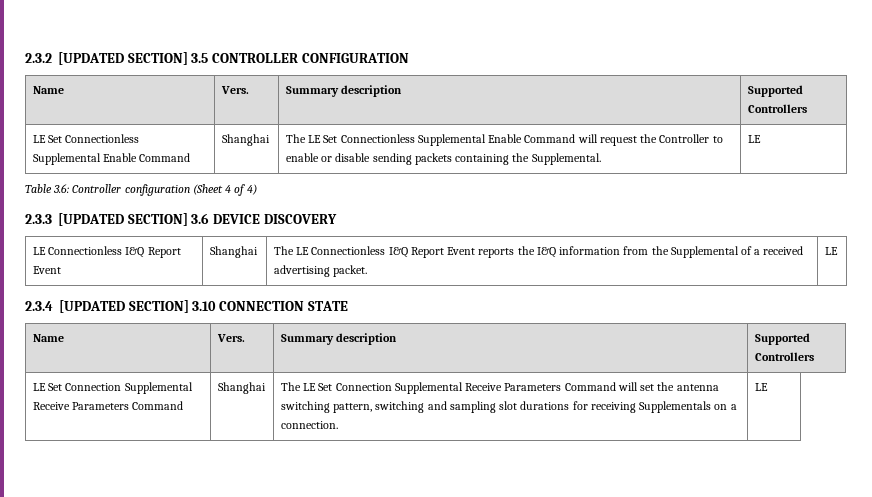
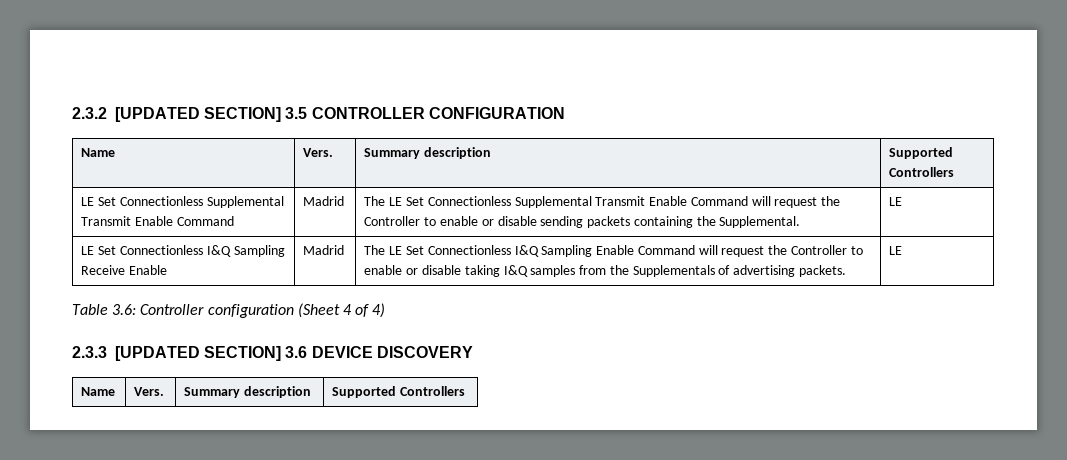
- LE Set Connectionless Supplemental Enable Command | Shanghai | The LE Set Connectionless Supplemental Enable Command will request the Controller to enable or disable sending packets containing the Supplemental. | LE
+ LE Set Connectionless Supplemental Transmit Enable Command | Madrid | The LE Set Connectionless Supplemental Transmit Enable Command will request the Controller to enable or disable sending packets containing the Supplemental. | LE
+ LE Set Connectionless I&Q Sampling Receive Enable | Madrid | The LE Set Connectionless I&Q Sampling Enable Command will request the Controller to enable or disable taking I&Q samples from the Supplementals of advertising packets. | LE
  2.3.3 [UPDATED SECTION] 3.6 DEVICE DISCOVERY
- LE Connectionless I&Q Report Event | Shanghai | The LE Connectionless I&Q Report Event reports the I&Q information from the Supplemental of a received advertising packet. | LE
- 2.3.4 [UPDATED SECTION] 3.10 CONNECTION STATE
  Name | Vers. | Summary description | Supported Controllers
- LE Set Connection Supplemental Receive Parameters Command | Shanghai | The LE Set Connection Supplemental Receive Parameters Command will set the antenna switching pattern, switching and sampling slot durations for receiving Supplementals on a connection. | LE

